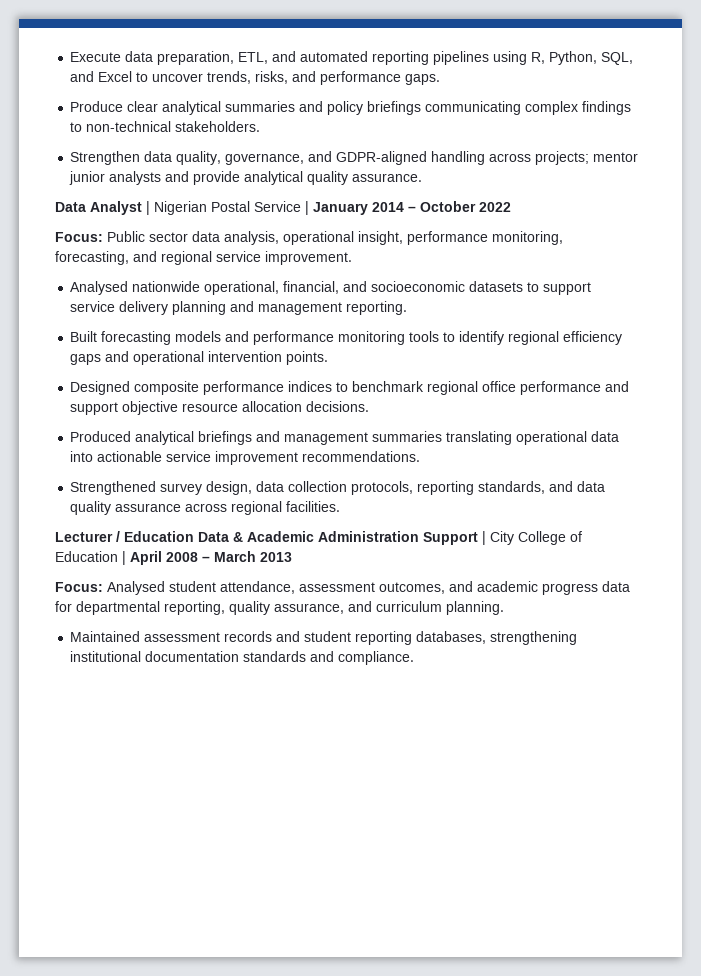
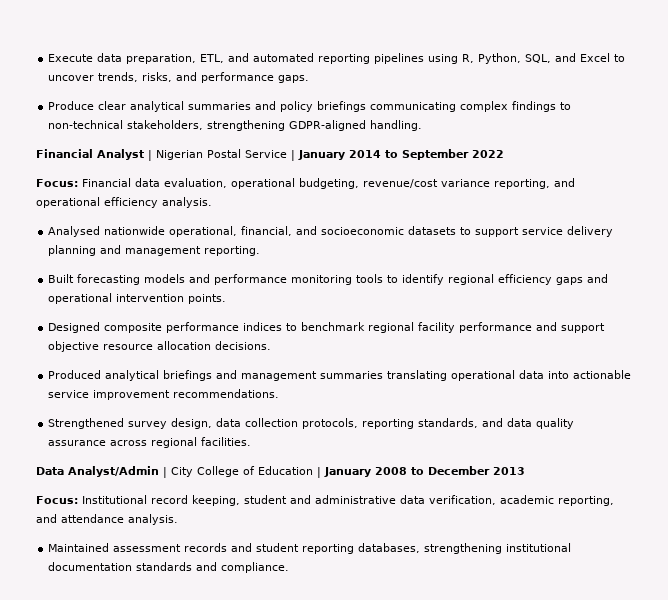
- Produce clear analytical summaries and policy briefings communicating complex findings to non-technical stakeholders.
- Strengthen data quality, governance, and GDPR-aligned handling across projects; mentor junior analysts and provide analytical quality assurance.
- Data Analyst | Nigerian Postal Service | January 2014 – October 2022
+ Produce clear analytical summaries and policy briefings communicating complex findings to non-technical stakeholders, strengthening GDPR-aligned handling.
+ Financial Analyst | Nigerian Postal Service | January 2014 to September 2022
- Focus: Public sector data analysis, operational insight, performance monitoring, forecasting, and regional service improvement.
+ Focus: Financial data evaluation, operational budgeting, revenue/cost variance reporting, and operational efficiency analysis.
- Designed composite performance indices to benchmark regional office performance and support objective resource allocation decisions.
+ Designed composite performance indices to benchmark regional facility performance and support objective resource allocation decisions.
- Lecturer / Education Data & Academic Administration Support | City College of Education | April 2008 – March 2013
- Focus: Analysed student attendance, assessment outcomes, and academic progress data for departmental reporting, quality assurance, and curriculum planning.
+ Data Analyst/Admin | City College of Education | January 2008 to December 2013
+ Focus: Institutional record keeping, student and administrative data verification, academic reporting, and attendance analysis.

